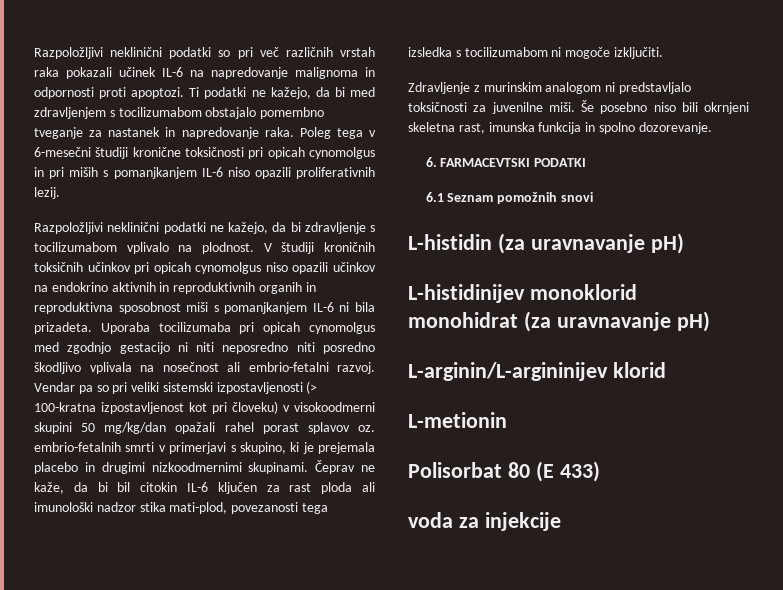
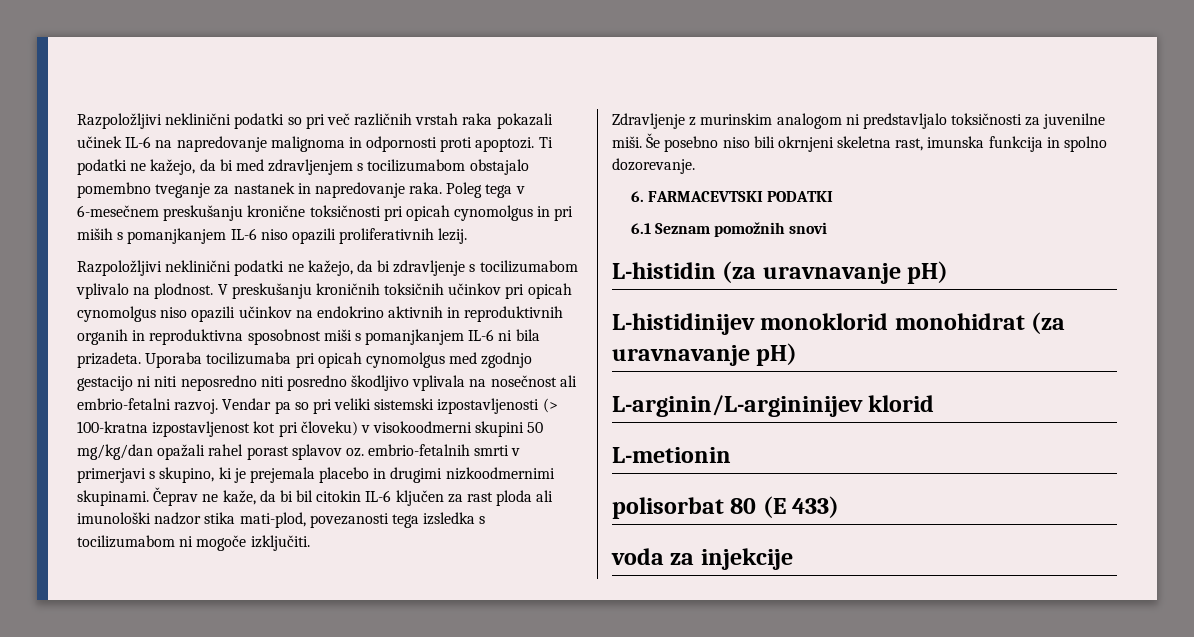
- Poleg tega v 6-mesečni študiji kronične toksičnosti pri opicah cynomolgus in pri miših s pomanjkanjem IL-6 niso opazili proliferativnih lezij.
+ Poleg tega v 6-mesečnem preskušanju kronične toksičnosti pri opicah cynomolgus in pri miših s pomanjkanjem IL-6 niso opazili proliferativnih lezij.
- V študiji kroničnih toksičnih učinkov pri opicah cynomolgus niso opazili učinkov na endokrino aktivnih in reproduktivnih organih in reproduktivna sposobnost miši s pomanjkanjem IL-6 ni bila prizadeta.
+ V preskušanju kroničnih toksičnih učinkov pri opicah cynomolgus niso opazili učinkov na endokrino aktivnih in reproduktivnih organih in reproduktivna sposobnost miši s pomanjkanjem IL-6 ni bila prizadeta.
- Polisorbat 80 (E 433)
+ polisorbat 80 (E 433)

